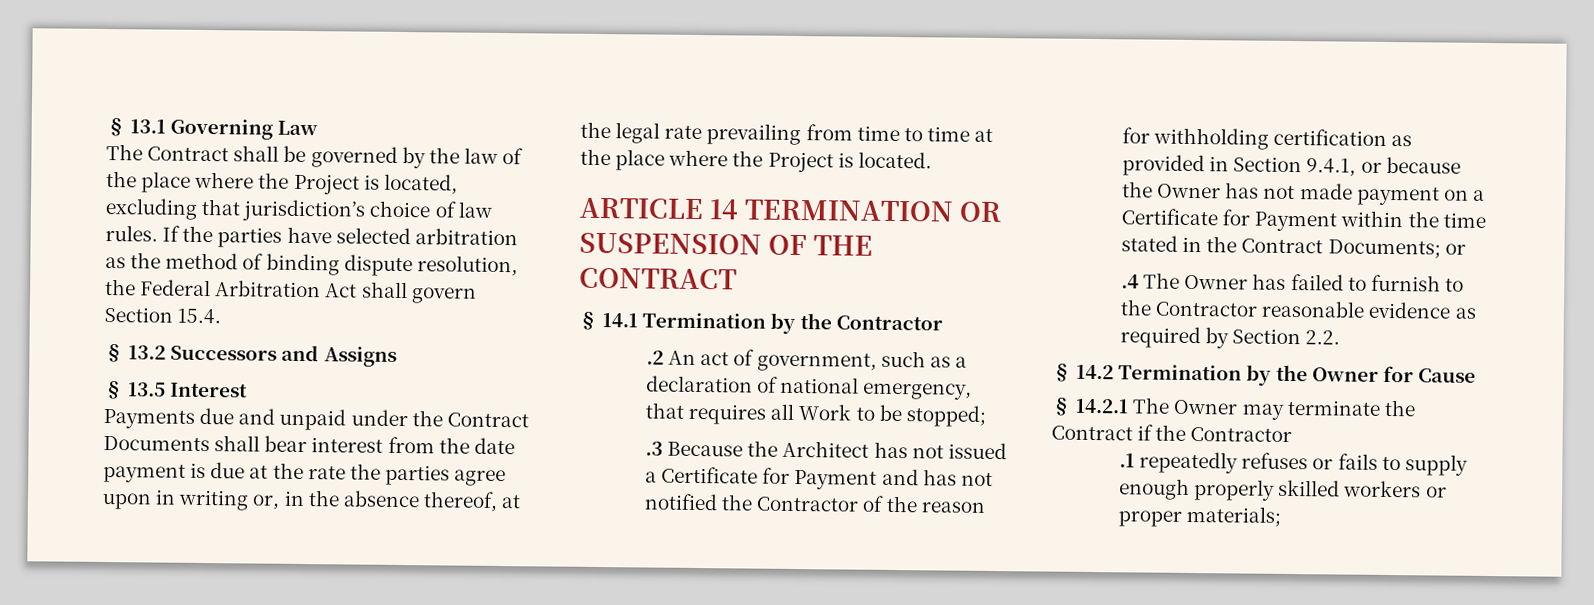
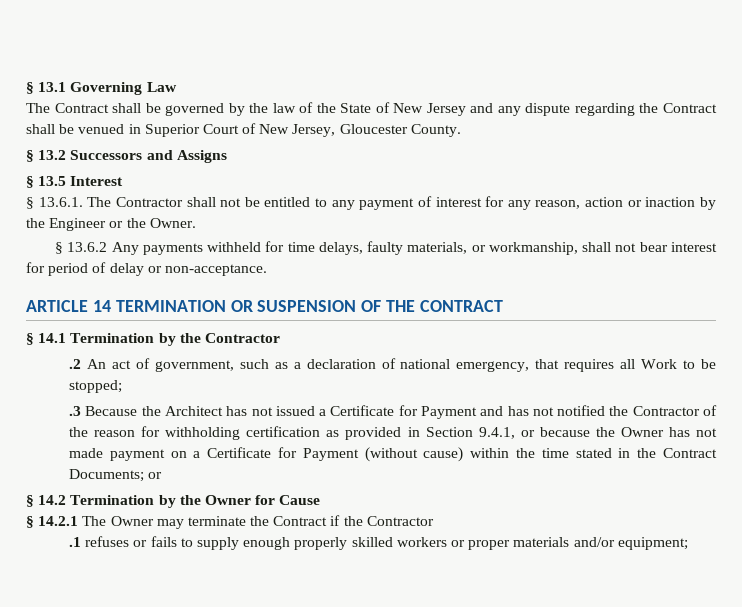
- The Contract shall be governed by the law of the place where the Project is located, excluding that jurisdiction’s choice of law rules. If the parties have selected arbitration as the method of binding dispute resolution, the Federal Arbitration Act shall govern Section 15.4.
+ The Contract shall be governed by the law of the State of New Jersey and any dispute regarding the Contract shall be venued in Superior Court of New Jersey, Gloucester County.
- Payments due and unpaid under the Contract Documents shall bear interest from the date payment is due at the rate the parties agree upon in writing or, in the absence thereof, at the legal rate prevailing from time to time at the place where the Project is located.
+ § 13.6.1. The Contractor shall not be entitled to any payment of interest for any reason, action or inaction by the Engineer or the Owner.
+ § 13.6.2 Any payments withheld for time delays, faulty materials, or workmanship, shall not bear interest for period of delay or non-acceptance.
- .3 Because the Architect has not issued a Certificate for Payment and has not notified the Contractor of the reason for withholding certification as provided in Section 9.4.1, or because the Owner has not made payment on a Certificate for Payment within the time stated in the Contract Documents; or
+ .3 Because the Architect has not issued a Certificate for Payment and has not notified the Contractor of the reason for withholding certification as provided in Section 9.4.1, or because the Owner has not made payment on a Certificate for Payment (without cause) within the time stated in the Contract Documents; or
- .4 The Owner has failed to furnish to the Contractor reasonable evidence as required by Section 2.2.
- .1 repeatedly refuses or fails to supply enough properly skilled workers or proper materials;
+ .1 refuses or fails to supply enough properly skilled workers or proper materials and/or equipment;

